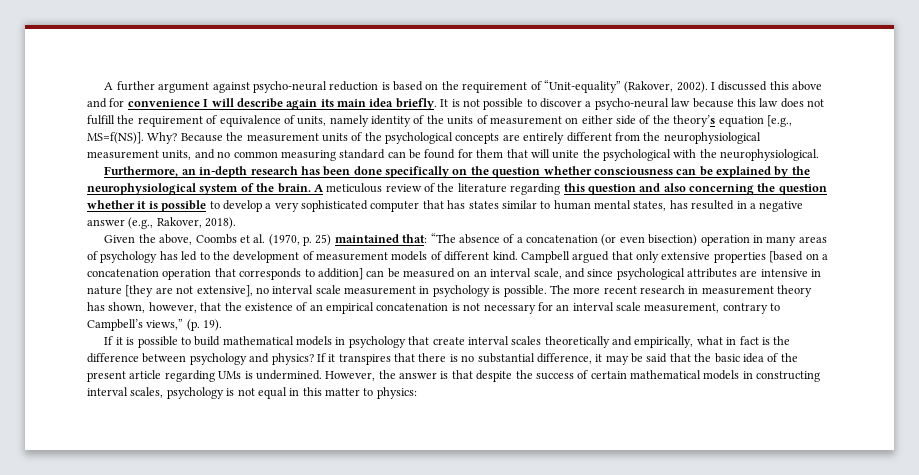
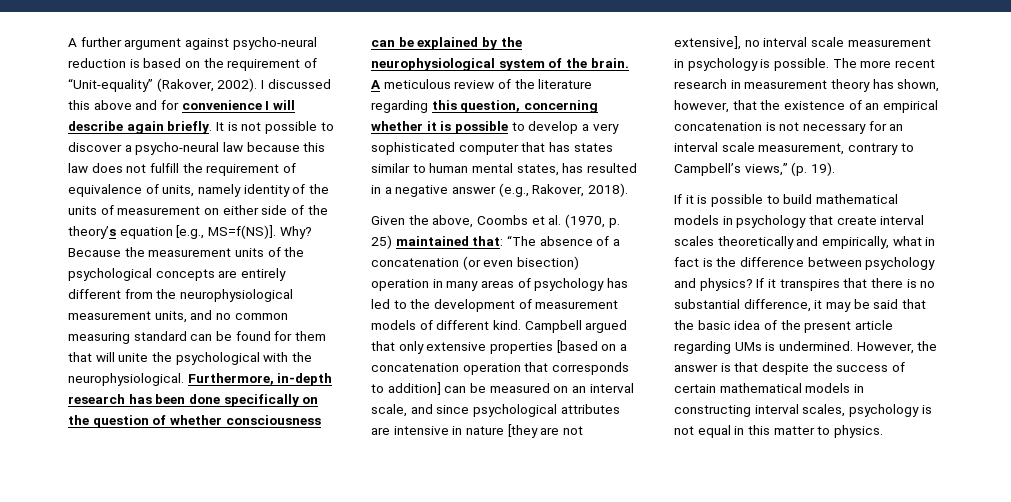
- I discussed this above and for convenience I will describe again its main idea briefly.
+ I discussed this above and for convenience I will describe again briefly.
- Because the measurement units of the psychological concepts are entirely different from the neurophysiological measurement units, and no common measuring standard can be found for them that will unite the psychological with the neurophysiological.
- Furthermore, an in-depth research has been done specifically on the question whether consciousness can be explained by the neurophysiological system of the brain.
+ Because the measurement units of the psychological concepts are entirely different from the neurophysiological measurement units, and no common measuring standard can be found for them that will unite the psychological with the neurophysiological. Furthermore, in-depth research has been done specifically on the question of whether consciousness can be explained by the neurophysiological system of the brain.
- A meticulous review of the literature regarding this question and also concerning the question whether it is possible to develop a very sophisticated computer that has states similar to human mental states, has resulted in a negative answer (e.g., Rakover, 2018).
+ A meticulous review of the literature regarding this question, concerning whether it is possible to develop a very sophisticated computer that has states similar to human mental states, has resulted in a negative answer (e.g., Rakover, 2018).
- However, the answer is that despite the success of certain mathematical models in constructing interval scales, psychology is not equal in this matter to physics:
+ However, the answer is that despite the success of certain mathematical models in constructing interval scales, psychology is not equal in this matter to physics.

